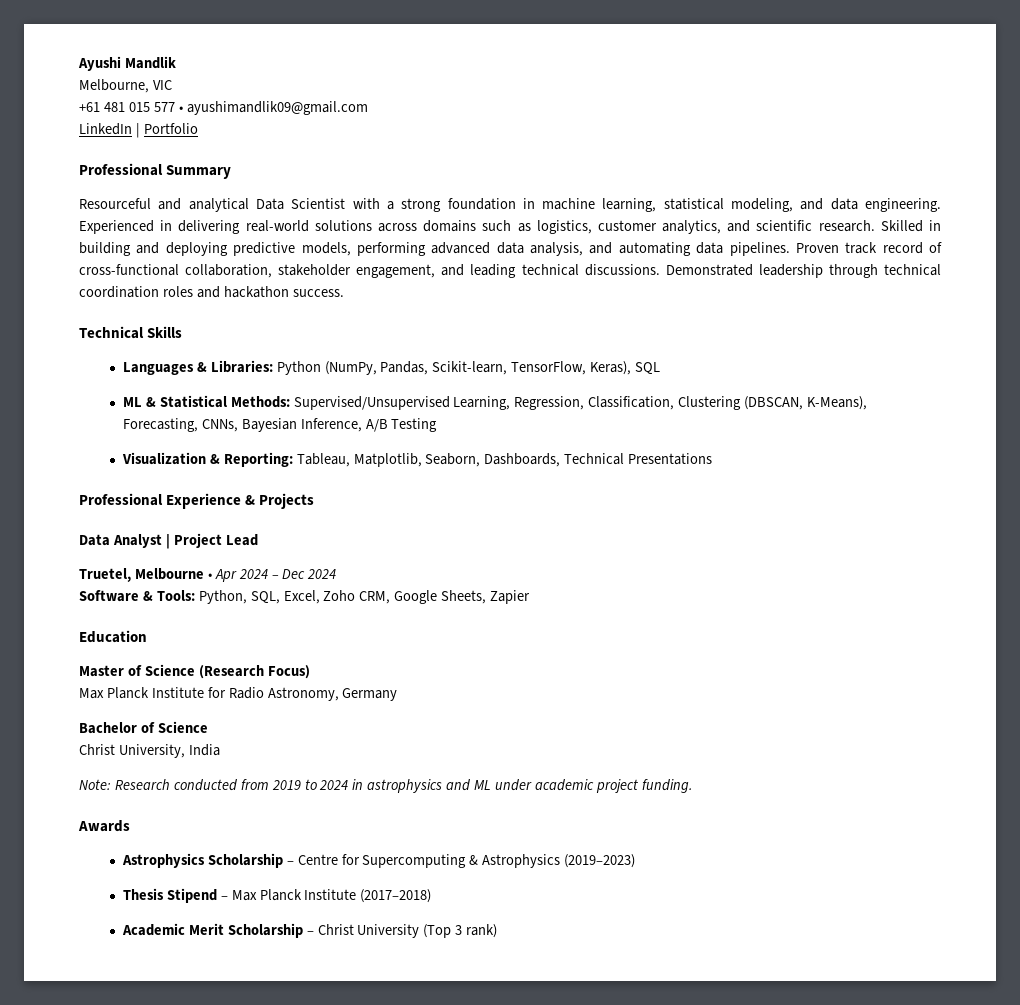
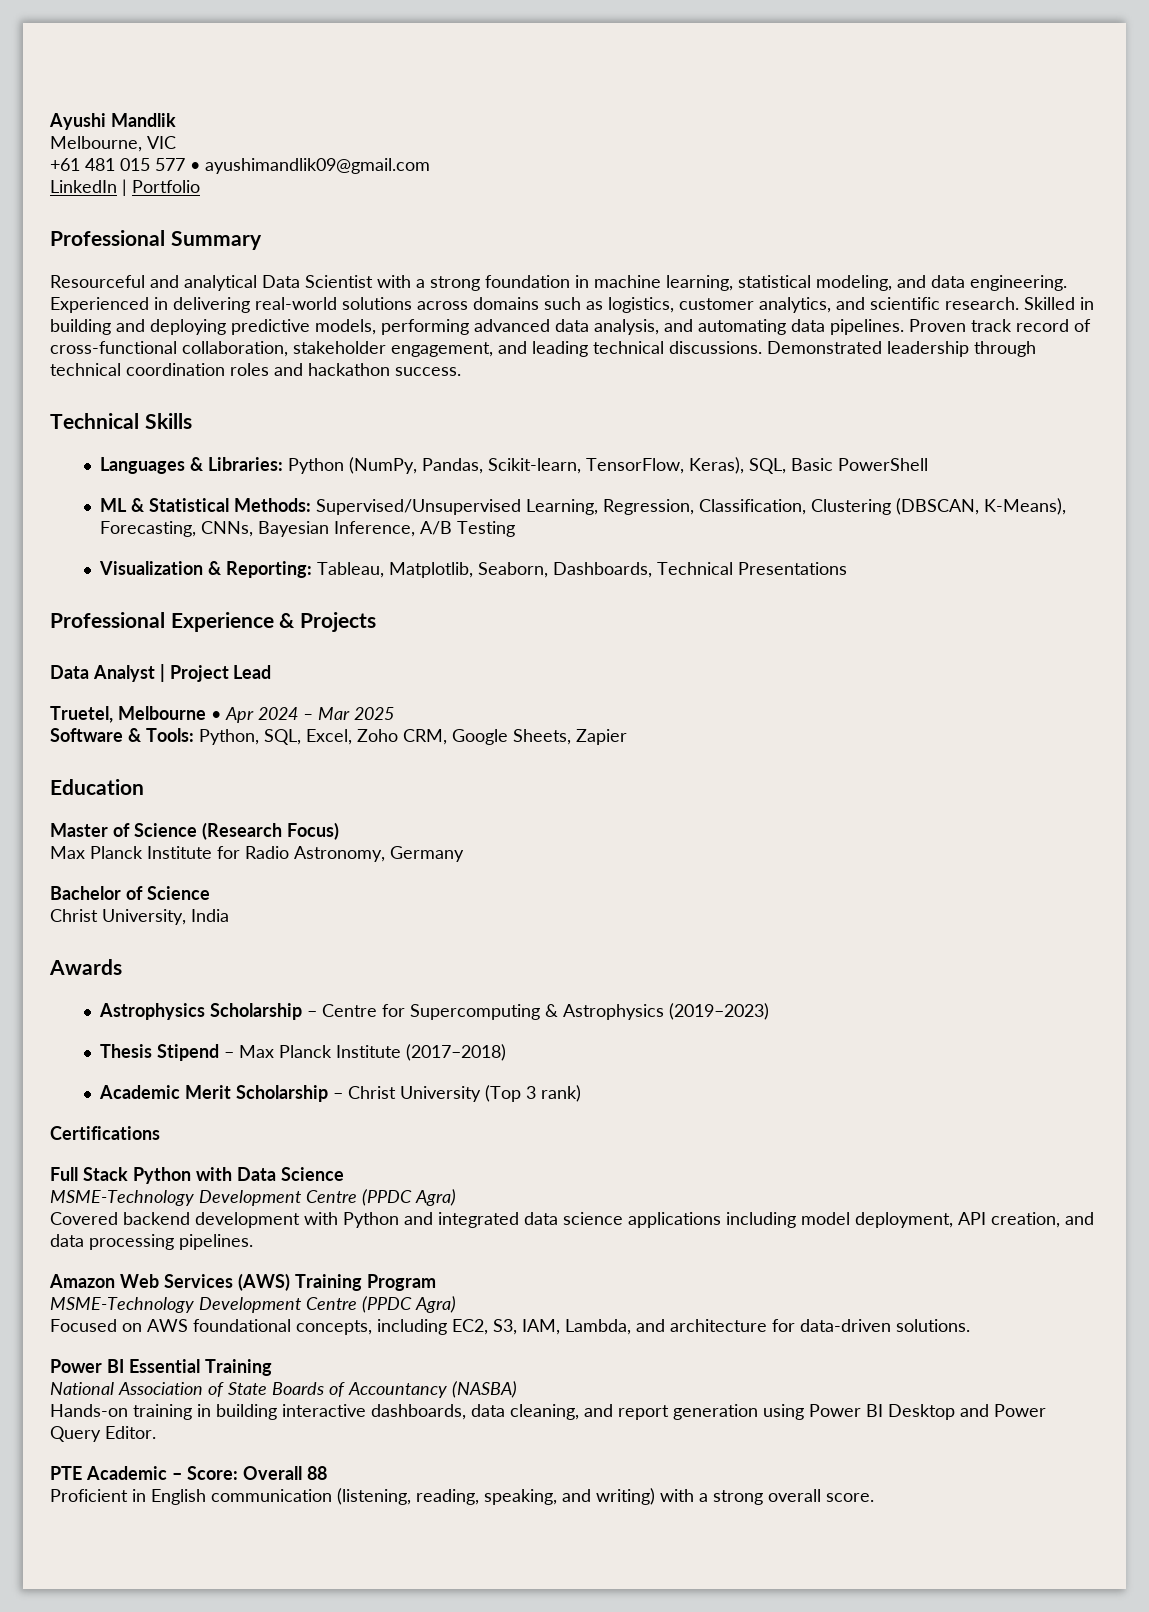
- Languages & Libraries: Python (NumPy, Pandas, Scikit-learn, TensorFlow, Keras), SQL
+ Languages & Libraries: Python (NumPy, Pandas, Scikit-learn, TensorFlow, Keras), SQL, Basic PowerShell
- Truetel, Melbourne • Apr 2024 – Dec 2024
+ Truetel, Melbourne • Apr 2024 – Mar 2025
- Note: Research conducted from 2019 to 2024 in astrophysics and ML under academic project funding.
+ Certifications
+ Full Stack Python with Data Science
+ MSME-Technology Development Centre (PPDC Agra)
+ Covered backend development with Python and integrated data science applications including model deployment, API creation, and data processing pipelines.
+ Amazon Web Services (AWS) Training Program
+ MSME-Technology Development Centre (PPDC Agra)
+ Focused on AWS foundational concepts, including EC2, S3, IAM, Lambda, and architecture for data-driven solutions.
+ Power BI Essential Training
+ National Association of State Boards of Accountancy (NASBA)
+ Hands-on training in building interactive dashboards, data cleaning, and report generation using Power BI Desktop and Power Query Editor.
+ PTE Academic – Score: Overall 88
+ Proficient in English communication (listening, reading, speaking, and writing) with a strong overall score.

